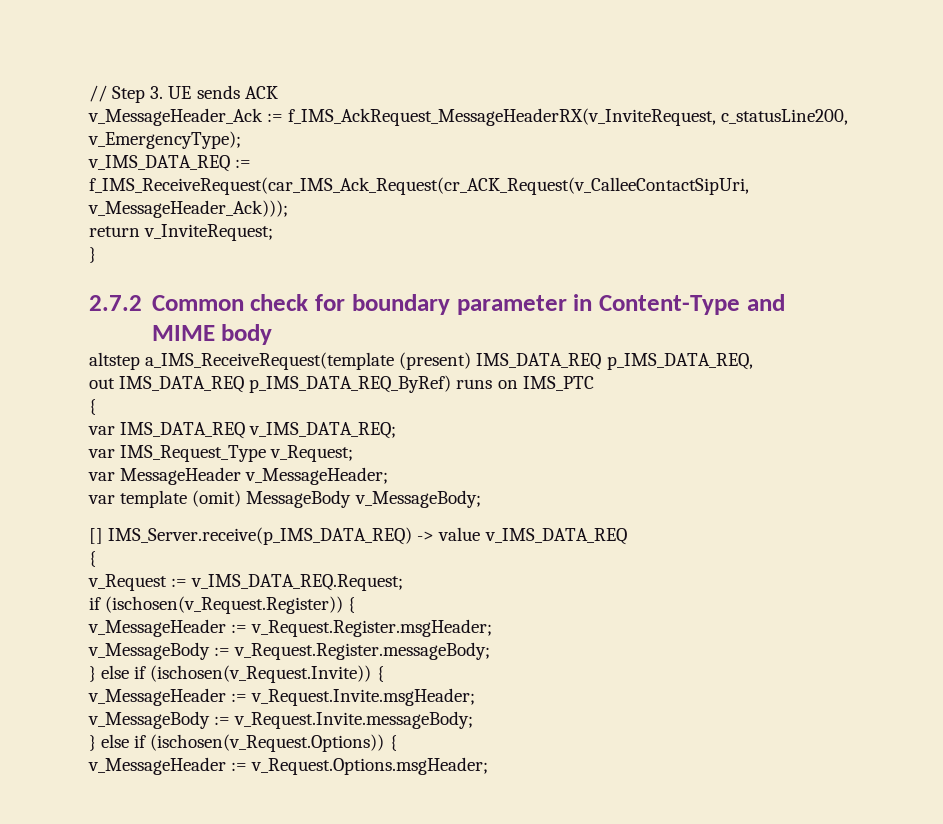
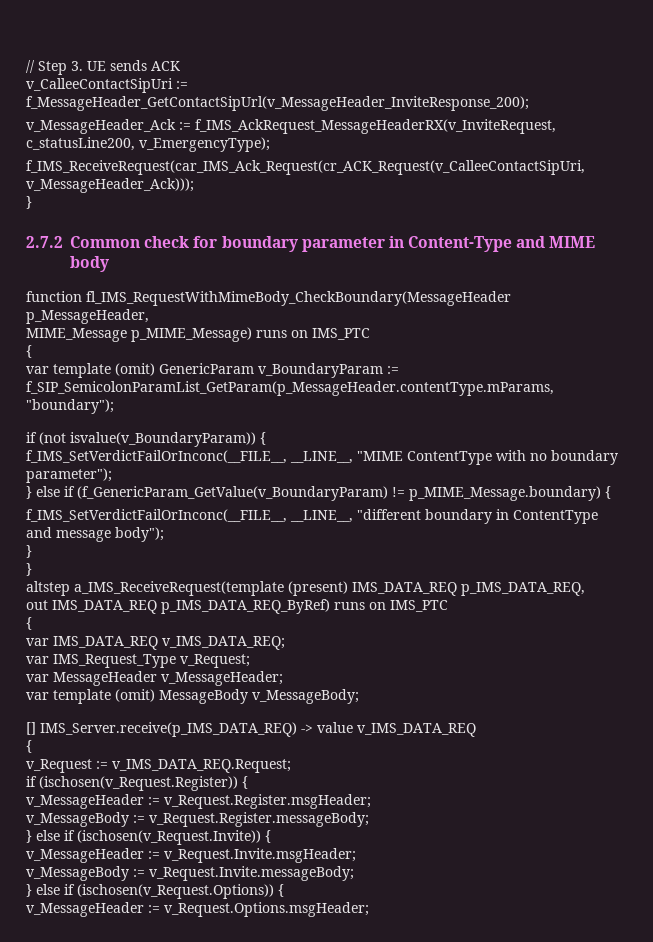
+ v_CalleeContactSipUri := f_MessageHeader_GetContactSipUrl(v_MessageHeader_InviteResponse_200);
- v_IMS_DATA_REQ := f_IMS_ReceiveRequest(car_IMS_Ack_Request(cr_ACK_Request(v_CalleeContactSipUri, v_MessageHeader_Ack)));
+ f_IMS_ReceiveRequest(car_IMS_Ack_Request(cr_ACK_Request(v_CalleeContactSipUri, v_MessageHeader_Ack)));
- return v_InviteRequest;
+ function fl_IMS_RequestWithMimeBody_CheckBoundary(MessageHeader p_MessageHeader,
+ MIME_Message p_MIME_Message) runs on IMS_PTC
+ {
+ var template (omit) GenericParam v_BoundaryParam := f_SIP_SemicolonParamList_GetParam(p_MessageHeader.contentType.mParams, "boundary");
+ if (not isvalue(v_BoundaryParam)) {
+ f_IMS_SetVerdictFailOrInconc(__FILE__, __LINE__, "MIME ContentType with no boundary parameter");
+ } else if (f_GenericParam_GetValue(v_BoundaryParam) != p_MIME_Message.boundary) {
+ f_IMS_SetVerdictFailOrInconc(__FILE__, __LINE__, "different boundary in ContentType and message body");
+ }
+ }

